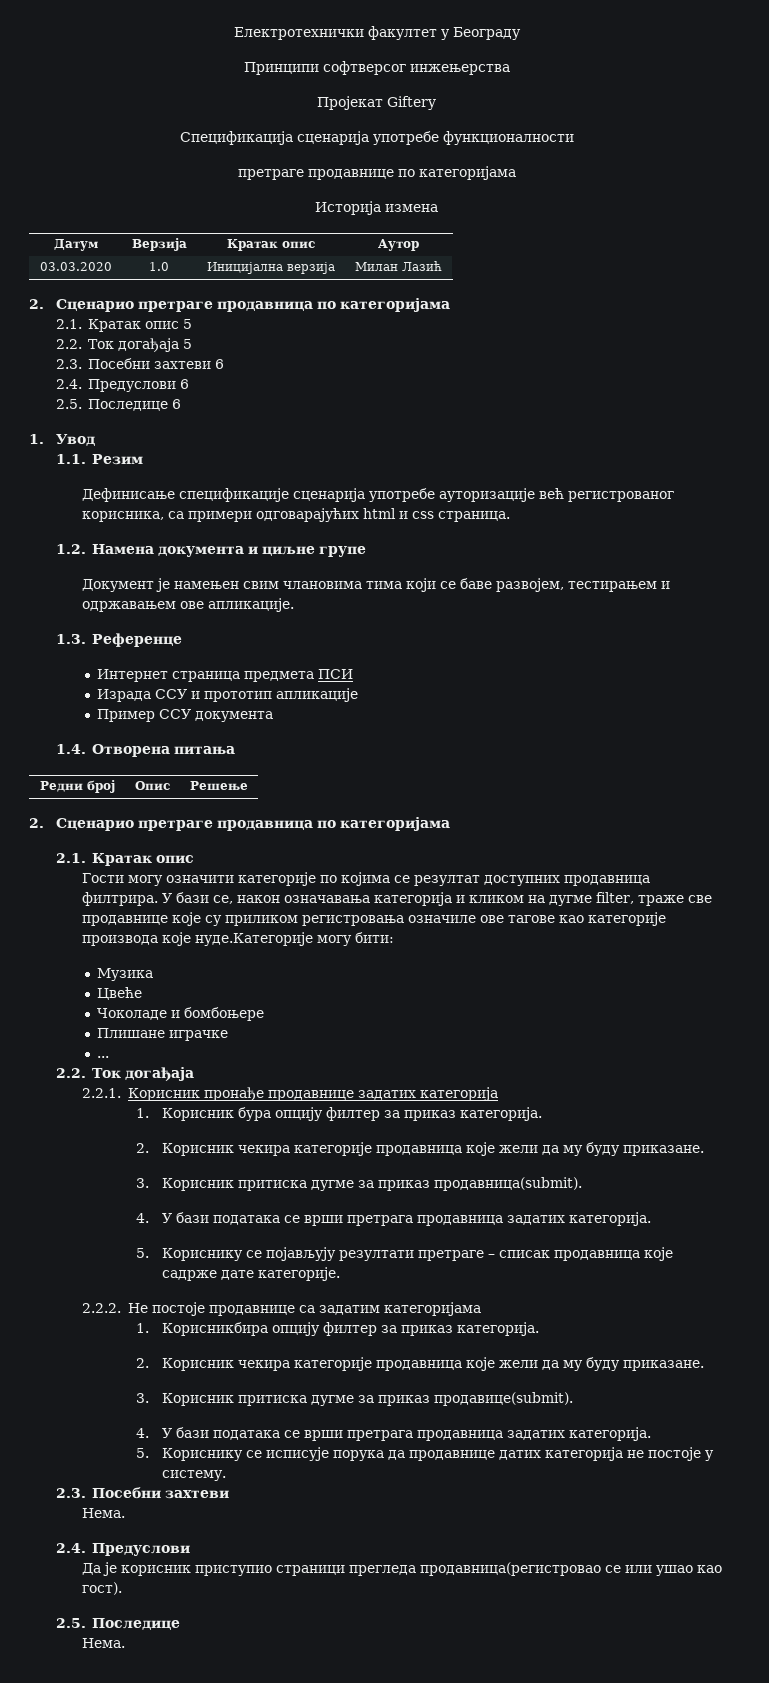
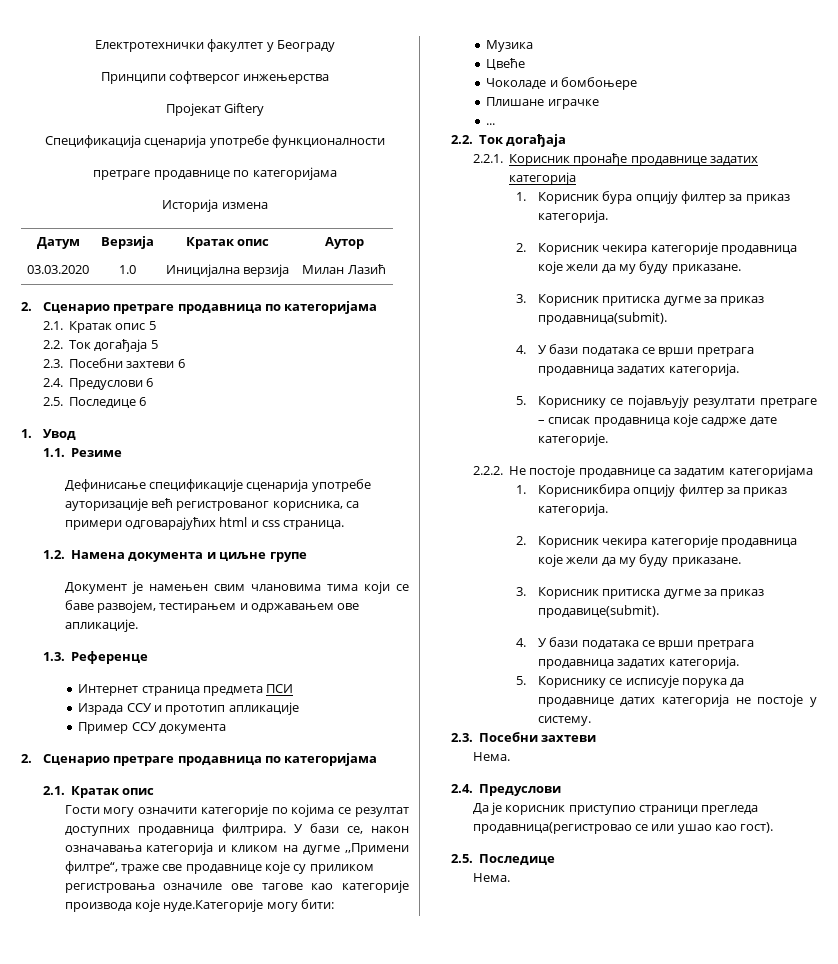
- 1.1. Резим
+ 1.1. Резимe
- 1.4. Отворена питања
- Редни број | Опис | Решење
- У бази се, након означавања категорија и кликом на дугме filter, траже све продавнице које су приликом регистровања означиле ове тагове као категорије производа које нуде.Категорије могу бити:
+ У бази се, након означавања категорија и кликом на дугме ,,Примени филтре“, траже све продавнице које су приликом регистровања означиле ове тагове као категорије производа које нуде.Категорије могу бити:

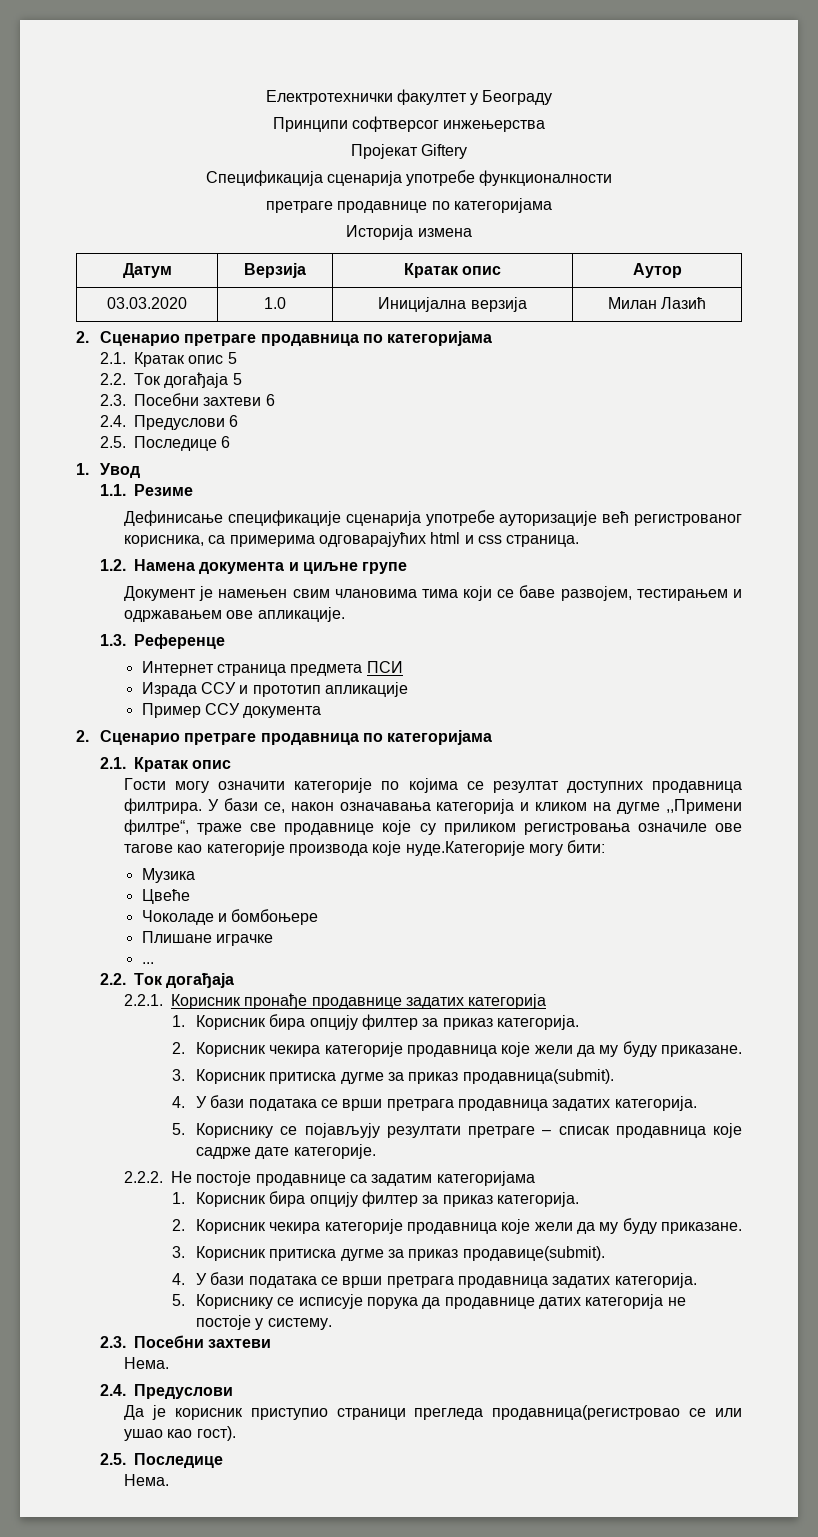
- Дефинисање спецификације сценарија употребе ауторизације већ регистрованог корисника, са примери одговарајућих html и css страница.
+ Дефинисање спецификације сценарија употребе ауторизације већ регистрованог корисника, са примерима одговарајућих html и css страница.
  2.2.1. Корисник пронађе продавнице задатих категорија
- 1. Корисник бура опцију филтер за приказ категорија.
+ 1. Корисник бира опцију филтер за приказ категорија.
  2.2.2. Не постоје продавнице са задатим категоријама
- 1. Корисникбира опцију филтер за приказ категорија.
+ 1. Корисник бира опцију филтер за приказ категорија.

